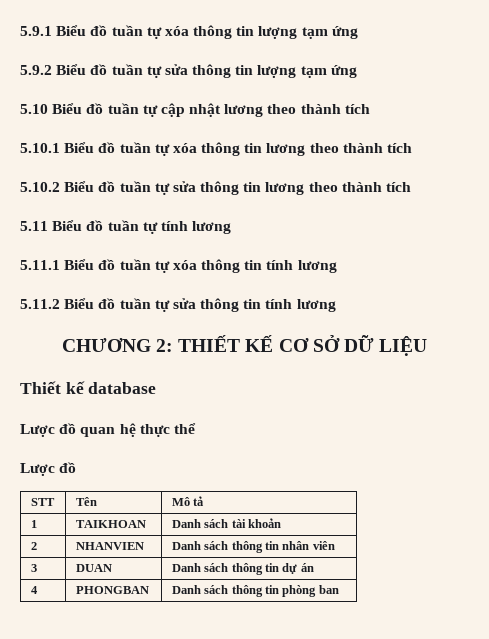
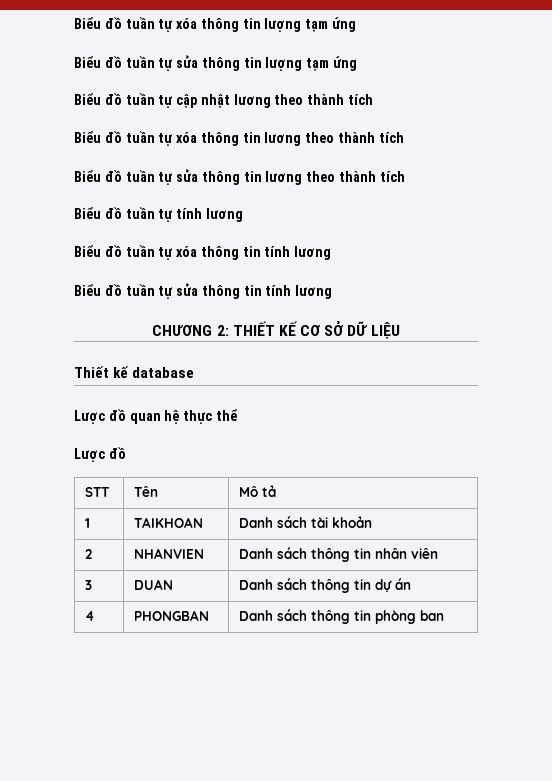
- 5.9.1 Biểu đồ tuần tự xóa thông tin lượng tạm ứng
+ Biểu đồ tuần tự xóa thông tin lượng tạm ứng
- 5.9.2 Biểu đồ tuần tự sửa thông tin lượng tạm ứng
+ Biểu đồ tuần tự sửa thông tin lượng tạm ứng
- 5.10 Biểu đồ tuần tự cập nhật lương theo thành tích
+ Biểu đồ tuần tự cập nhật lương theo thành tích
- 5.10.1 Biểu đồ tuần tự xóa thông tin lương theo thành tích
+ Biểu đồ tuần tự xóa thông tin lương theo thành tích
- 5.10.2 Biểu đồ tuần tự sửa thông tin lương theo thành tích
+ Biểu đồ tuần tự sửa thông tin lương theo thành tích
- 5.11 Biểu đồ tuần tự tính lương
+ Biểu đồ tuần tự tính lương
- 5.11.1 Biểu đồ tuần tự xóa thông tin tính lương
+ Biểu đồ tuần tự xóa thông tin tính lương
- 5.11.2 Biểu đồ tuần tự sửa thông tin tính lương
+ Biểu đồ tuần tự sửa thông tin tính lương

